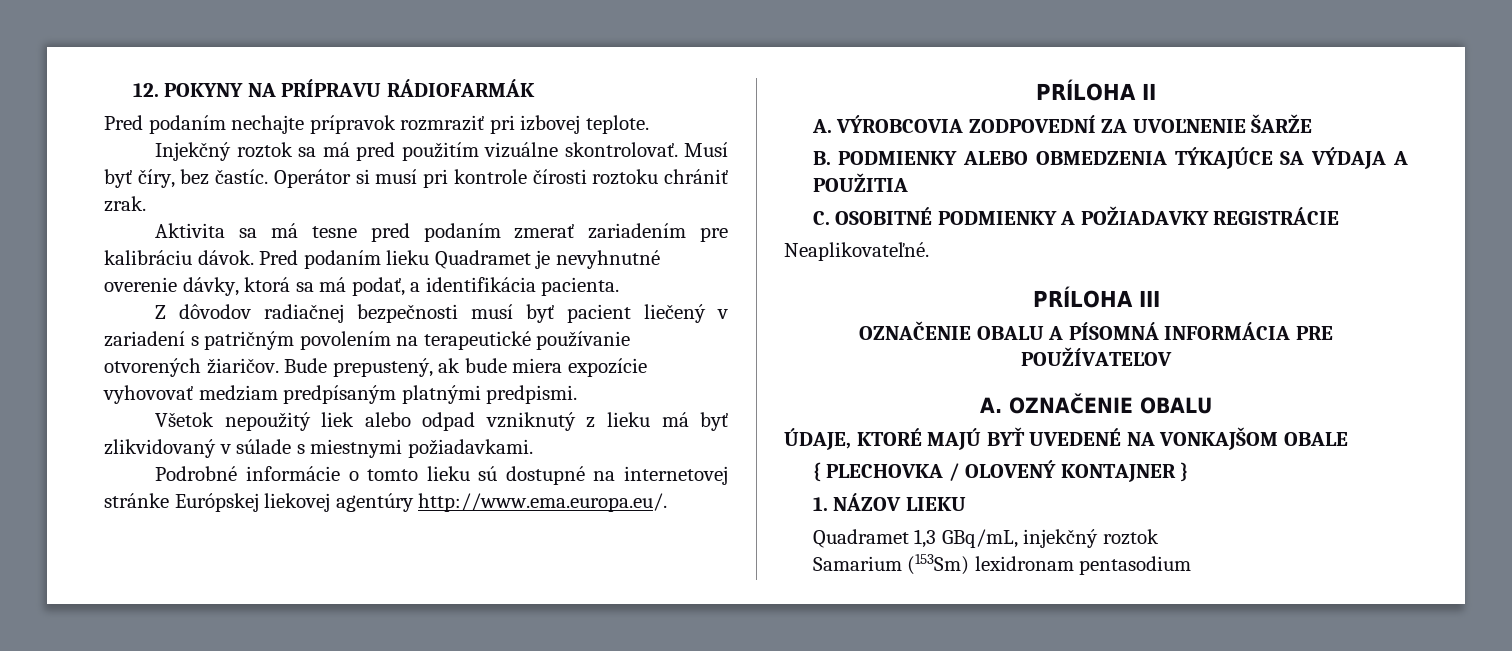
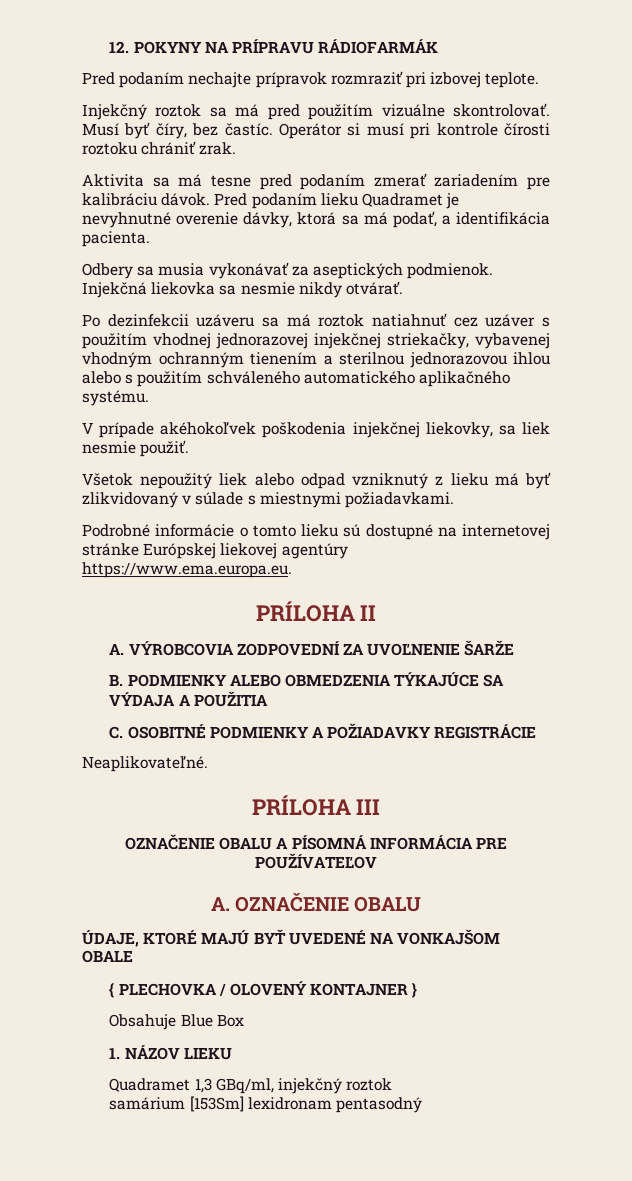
- Z dôvodov radiačnej bezpečnosti musí byť pacient liečený v zariadení s patričným povolením na terapeutické používanie otvorených žiaričov. Bude prepustený, ak bude miera expozície vyhovovať medziam predpísaným platnými predpismi.
+ Odbery sa musia vykonávať za aseptických podmienok. Injekčná liekovka sa nesmie nikdy otvárať.
+ Po dezinfekcii uzáveru sa má roztok natiahnuť cez uzáver s použitím vhodnej jednorazovej injekčnej striekačky, vybavenej vhodným ochranným tienením a sterilnou jednorazovou ihlou alebo s použitím schváleného automatického aplikačného systému.
+ V prípade akéhokoľvek poškodenia injekčnej liekovky, sa liek nesmie použiť.
- Podrobné informácie o tomto lieku sú dostupné na internetovej stránke Európskej liekovej agentúry http://www.ema.europa.eu/.
+ Podrobné informácie o tomto lieku sú dostupné na internetovej stránke Európskej liekovej agentúry https://www.ema.europa.eu.
+ Obsahuje Blue Box
- Quadramet 1,3 GBq/mL, injekčný roztok
+ Quadramet 1,3 GBq/ml, injekčný roztok
- Samarium (153Sm) lexidronam pentasodium
+ samárium [153Sm] lexidronam pentasodný

